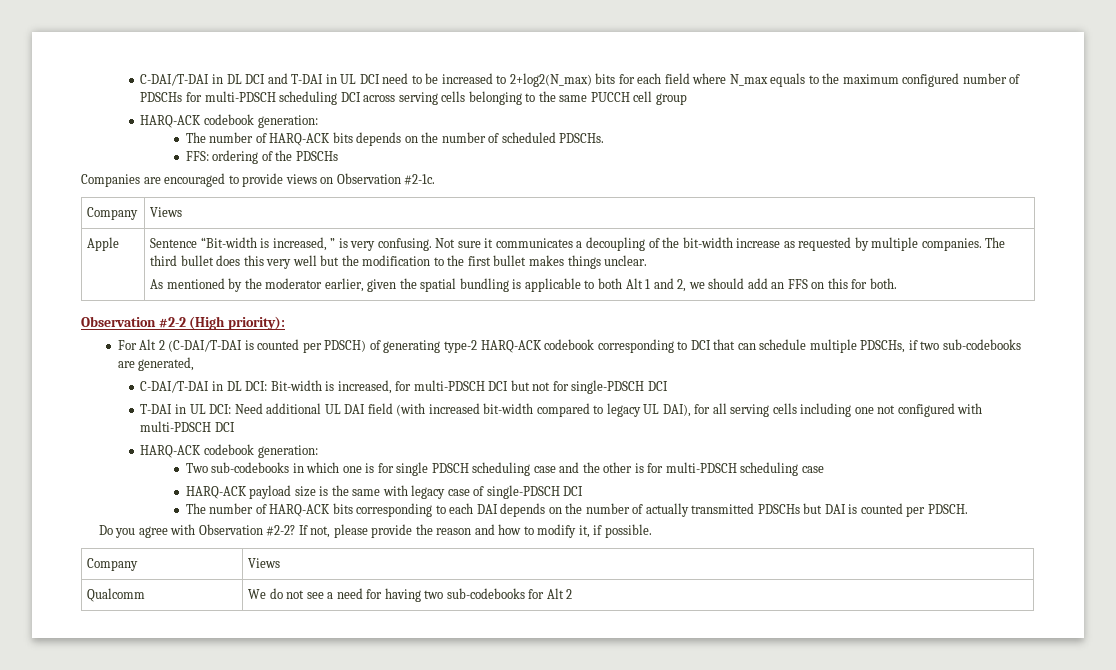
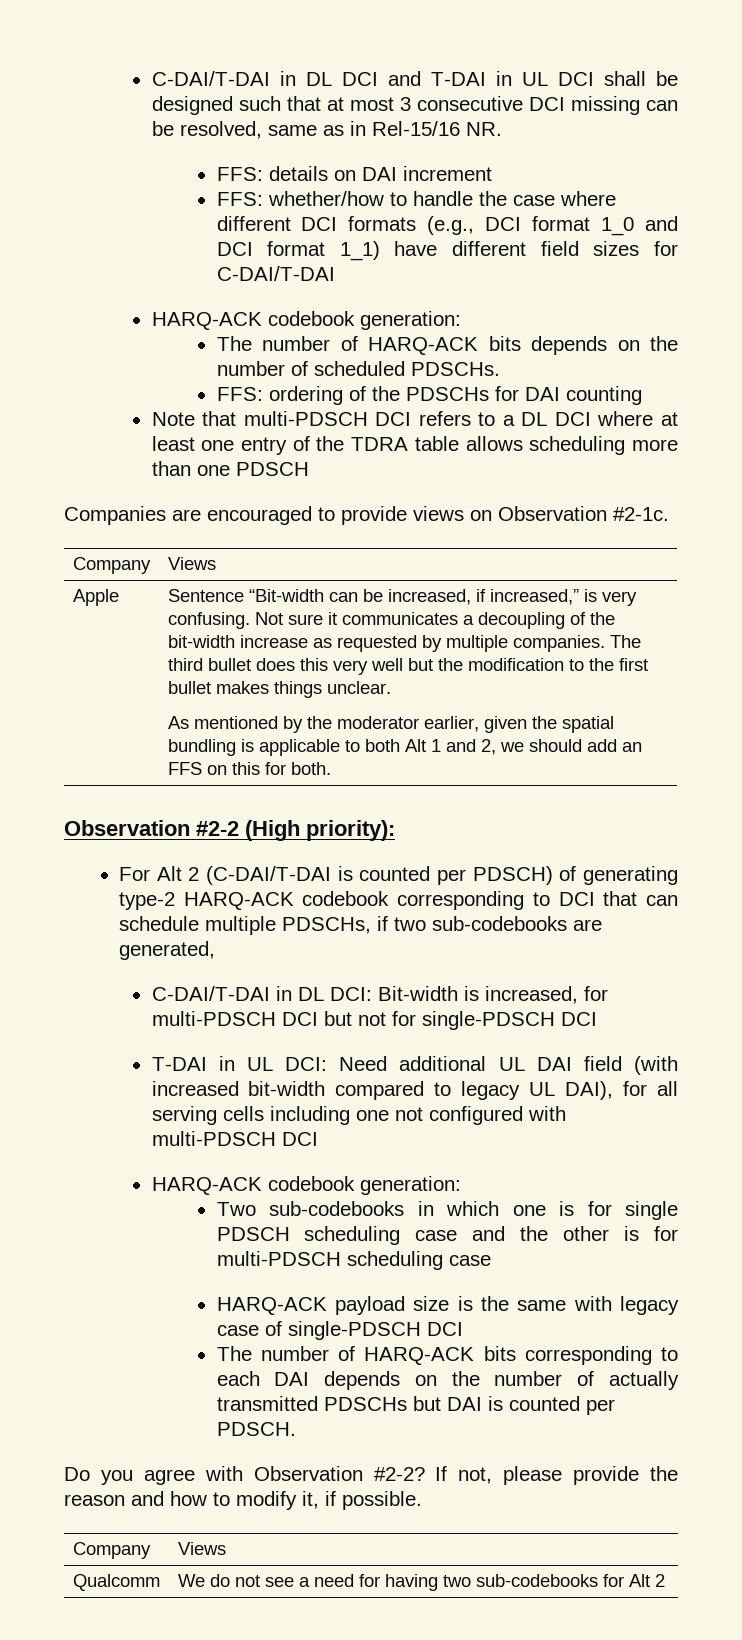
- C-DAI/T-DAI in DL DCI and T-DAI in UL DCI need to be increased to 2+log2(N_max) bits for each field where N_max equals to the maximum configured number of PDSCHs for multi-PDSCH scheduling DCI across serving cells belonging to the same PUCCH cell group
+ C-DAI/T-DAI in DL DCI and T-DAI in UL DCI shall be designed such that at most 3 consecutive DCI missing can be resolved, same as in Rel-15/16 NR.
+ FFS: details on DAI increment
+ FFS: whether/how to handle the case where different DCI formats (e.g., DCI format 1_0 and DCI format 1_1) have different field sizes for C-DAI/T-DAI
- FFS: ordering of the PDSCHs
+ FFS: ordering of the PDSCHs for DAI counting
+ Note that multi-PDSCH DCI refers to a DL DCI where at least one entry of the TDRA table allows scheduling more than one PDSCH
- Sentence “Bit-width is increased, ” is very confusing.
+ Sentence “Bit-width can be increased, if increased,” is very confusing.

